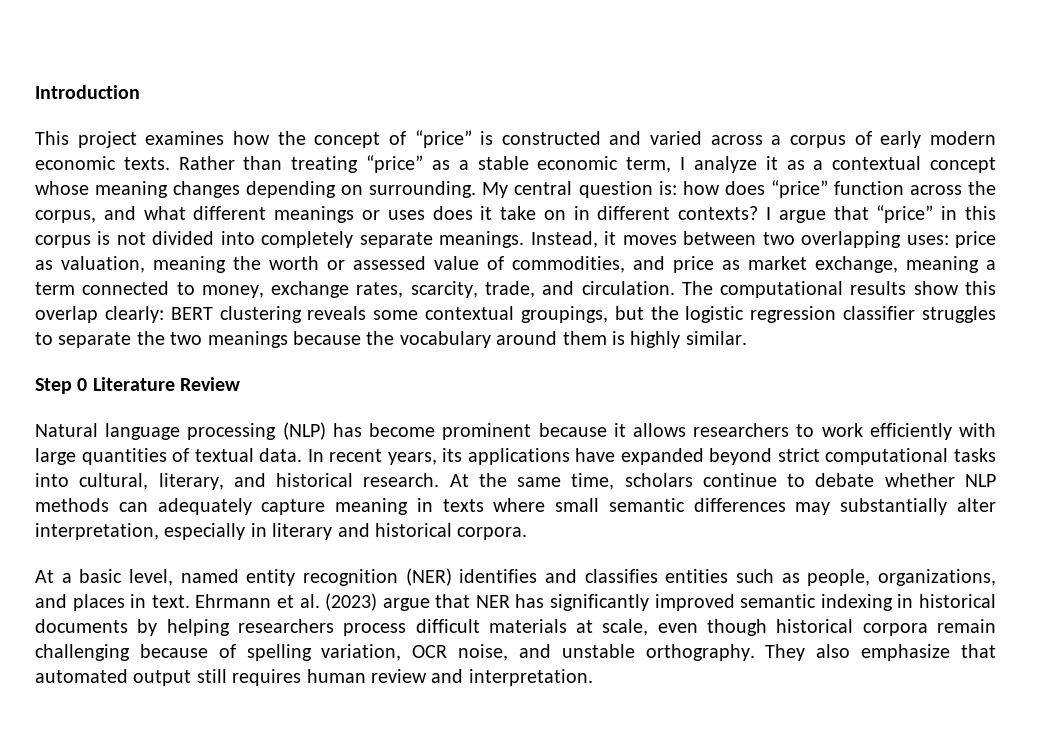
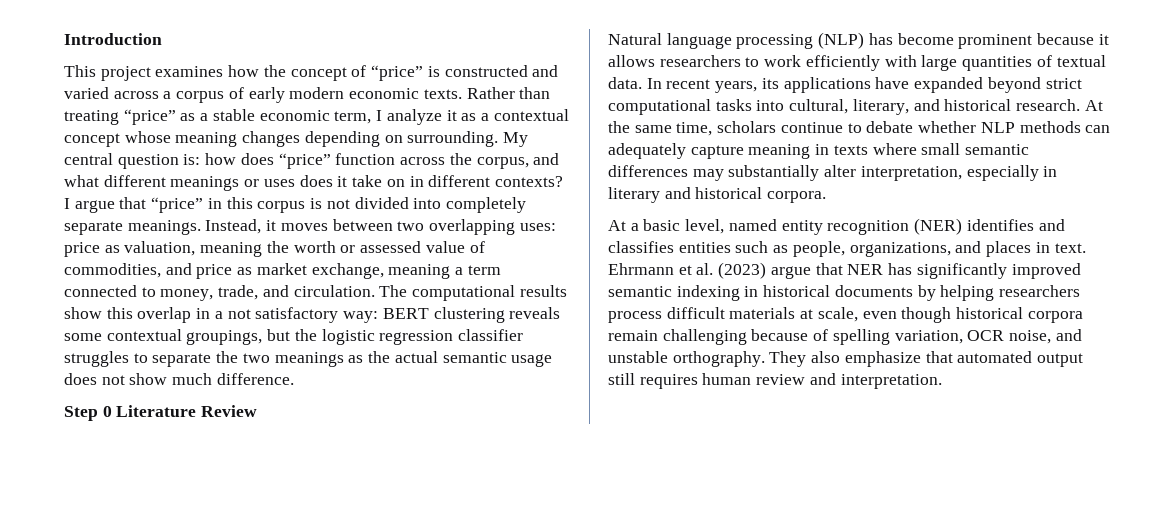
- Instead, it moves between two overlapping uses: price as valuation, meaning the worth or assessed value of commodities, and price as market exchange, meaning a term connected to money, exchange rates, scarcity, trade, and circulation.
+ Instead, it moves between two overlapping uses: price as valuation, meaning the worth or assessed value of commodities, and price as market exchange, meaning a term connected to money, trade, and circulation.
- The computational results show this overlap clearly: BERT clustering reveals some contextual groupings, but the logistic regression classifier struggles to separate the two meanings because the vocabulary around them is highly similar.
+ The computational results show this overlap in a not satisfactory way: BERT clustering reveals some contextual groupings, but the logistic regression classifier struggles to separate the two meanings as the actual semantic usage does not show much difference.

